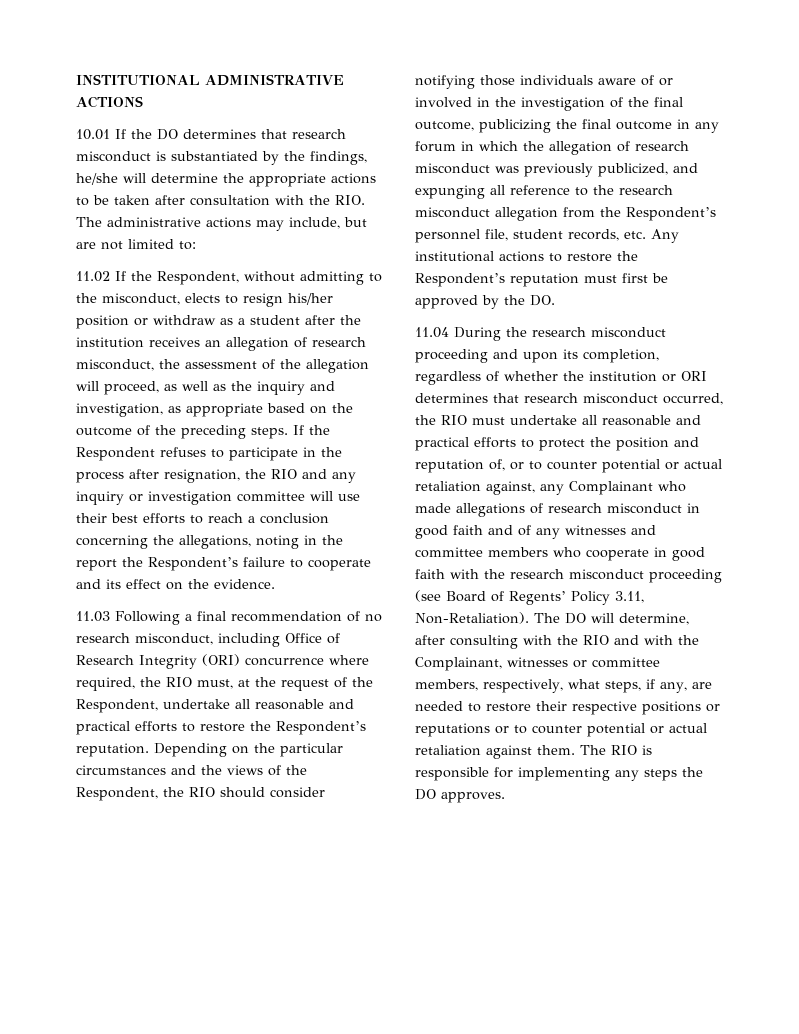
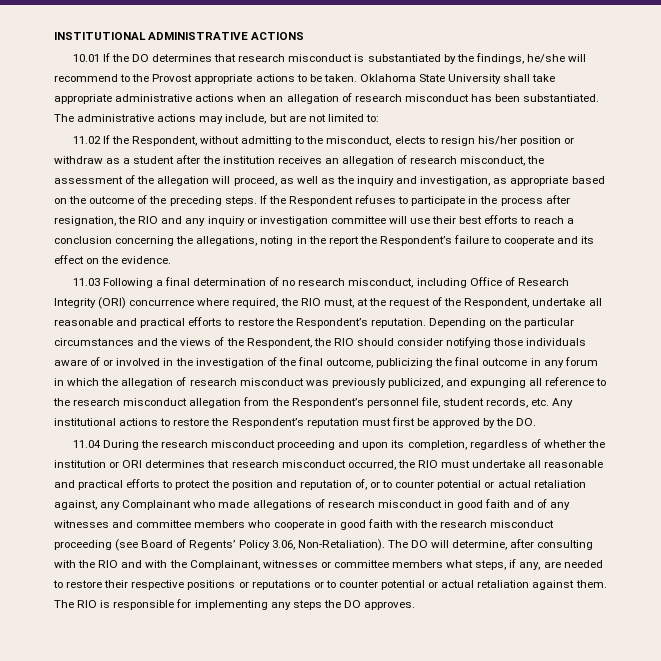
- 10.01 If the DO determines that research misconduct is substantiated by the findings, he/she will determine the appropriate actions to be taken after consultation with the RIO. The administrative actions may include, but are not limited to:
+ 10.01 If the DO determines that research misconduct is substantiated by the findings, he/she will recommend to the Provost appropriate actions to be taken. Oklahoma State University shall take appropriate administrative actions when an allegation of research misconduct has been substantiated. The administrative actions may include, but are not limited to:
- 11.03 Following a final recommendation of no research misconduct, including Office of Research Integrity (ORI) concurrence where required, the RIO must, at the request of the Respondent, undertake all reasonable and practical efforts to restore the Respondent’s reputation.
+ 11.03 Following a final determination of no research misconduct, including Office of Research Integrity (ORI) concurrence where required, the RIO must, at the request of the Respondent, undertake all reasonable and practical efforts to restore the Respondent’s reputation.
- 11.04 During the research misconduct proceeding and upon its completion, regardless of whether the institution or ORI determines that research misconduct occurred, the RIO must undertake all reasonable and practical efforts to protect the position and reputation of, or to counter potential or actual retaliation against, any Complainant who made allegations of research misconduct in good faith and of any witnesses and committee members who cooperate in good faith with the research misconduct proceeding (see Board of Regents’ Policy 3.11, Non-Retaliation).
+ 11.04 During the research misconduct proceeding and upon its completion, regardless of whether the institution or ORI determines that research misconduct occurred, the RIO must undertake all reasonable and practical efforts to protect the position and reputation of, or to counter potential or actual retaliation against, any Complainant who made allegations of research misconduct in good faith and of any witnesses and committee members who cooperate in good faith with the research misconduct proceeding (see Board of Regents’ Policy 3.06, Non-Retaliation).
- The DO will determine, after consulting with the RIO and with the Complainant, witnesses or committee members, respectively, what steps, if any, are needed to restore their respective positions or reputations or to counter potential or actual retaliation against them.
+ The DO will determine, after consulting with the RIO and with the Complainant, witnesses or committee members what steps, if any, are needed to restore their respective positions or reputations or to counter potential or actual retaliation against them.

